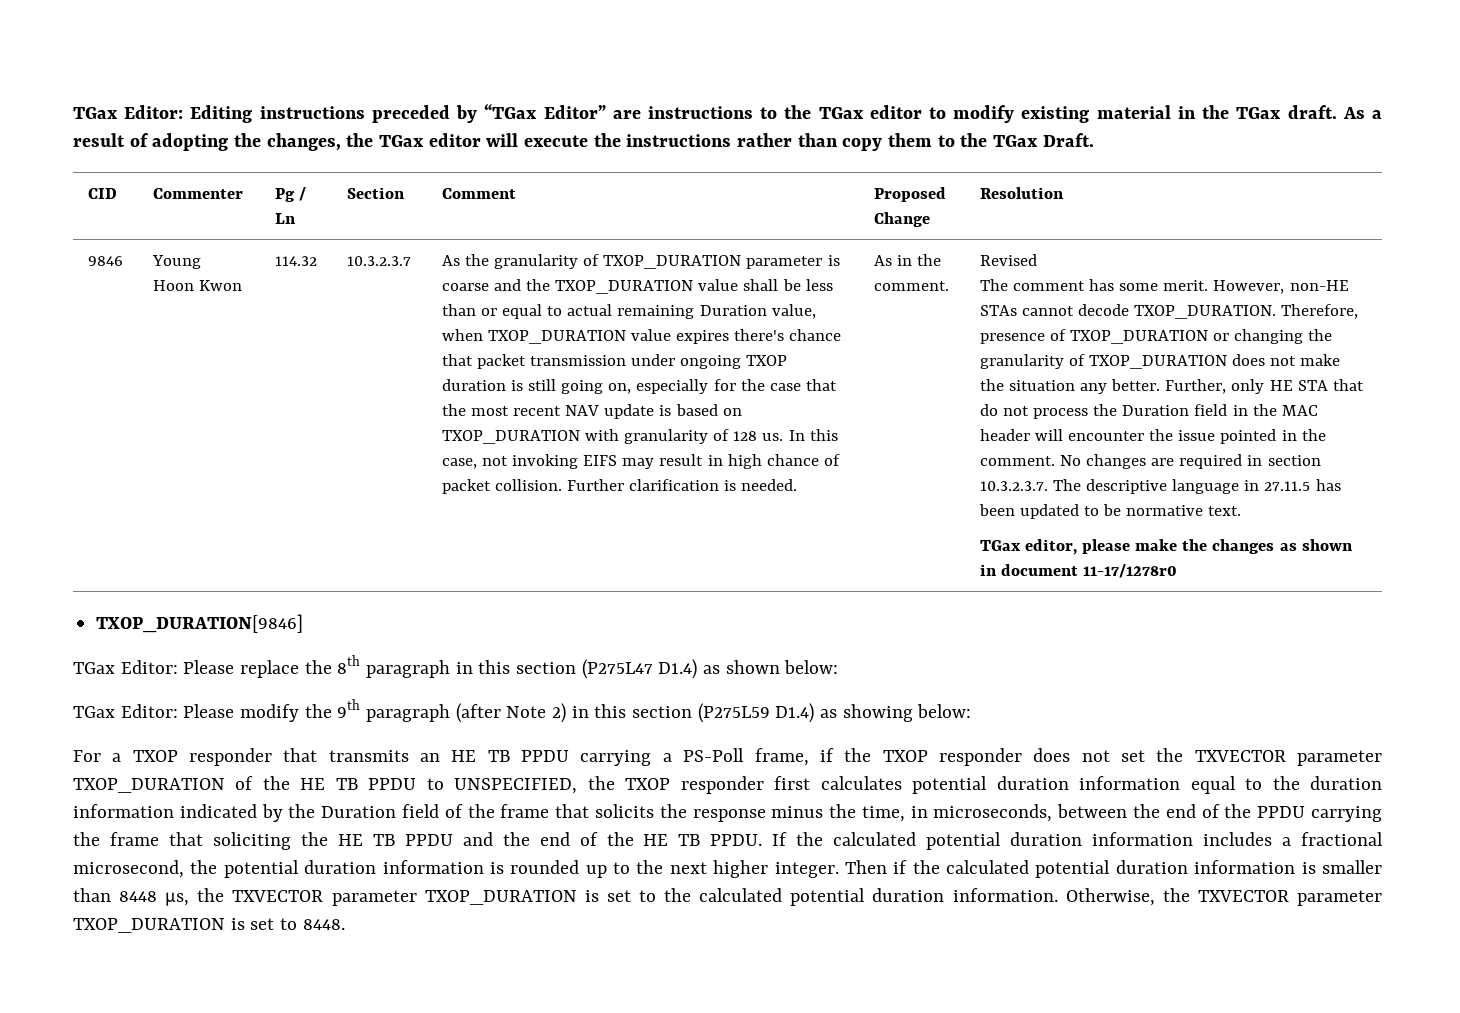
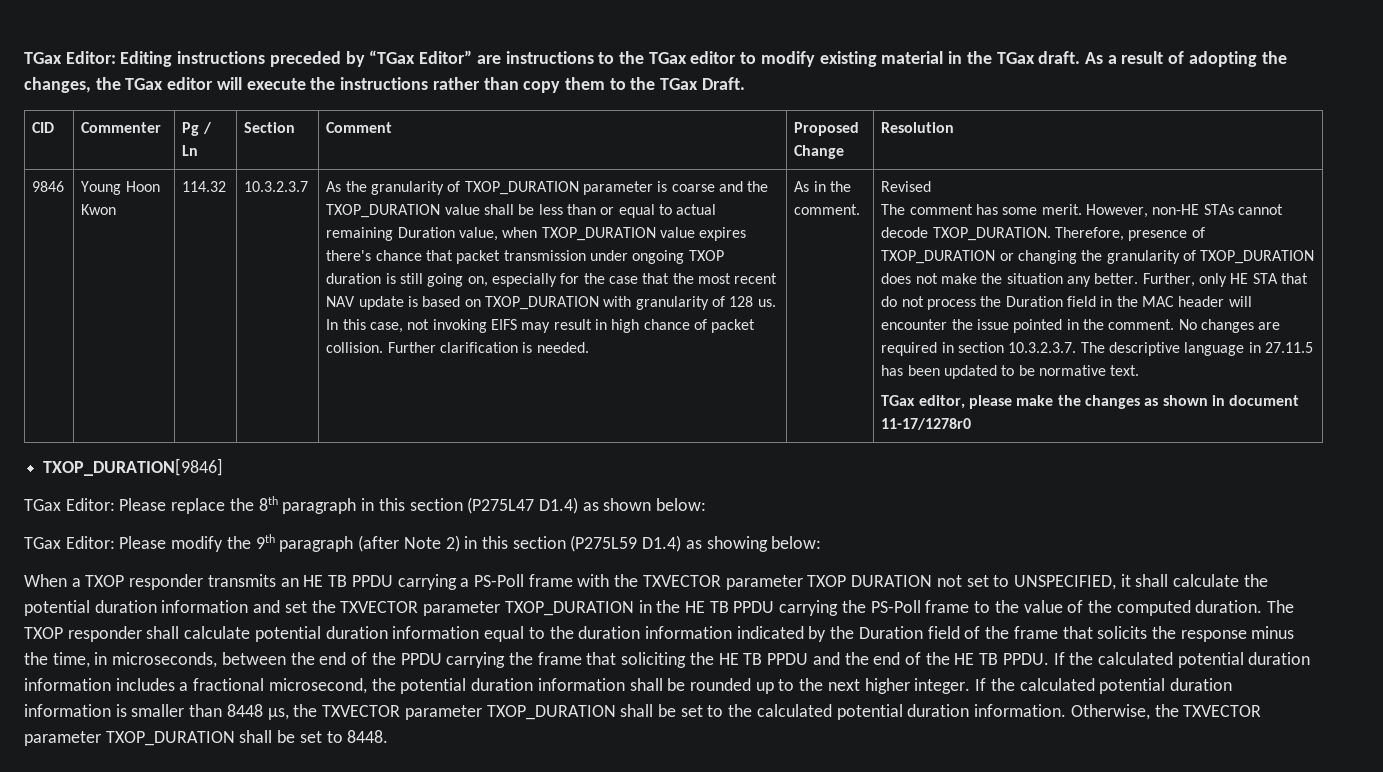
- For a TXOP responder that transmits an HE TB PPDU carrying a PS-Poll frame, if the TXOP responder does not set the TXVECTOR parameter TXOP_DURATION of the HE TB PPDU to UNSPECIFIED, the TXOP responder first calculates potential duration information equal to the duration information indicated by the Duration field of the frame that solicits the response minus the time, in microseconds, between the end of the PPDU carrying the frame that soliciting the HE TB PPDU and the end of the HE TB PPDU.
+ When a TXOP responder transmits an HE TB PPDU carrying a PS-Poll frame with the TXVECTOR parameter TXOP DURATION not set to UNSPECIFIED, it shall calculate the potential duration information and set the TXVECTOR parameter TXOP_DURATION in the HE TB PPDU carrying the PS-Poll frame to the value of the computed duration. The TXOP responder shall calculate potential duration information equal to the duration information indicated by the Duration field of the frame that solicits the response minus the time, in microseconds, between the end of the PPDU carrying the frame that soliciting the HE TB PPDU and the end of the HE TB PPDU.
- If the calculated potential duration information includes a fractional microsecond, the potential duration information is rounded up to the next higher integer.
+ If the calculated potential duration information includes a fractional microsecond, the potential duration information shall be rounded up to the next higher integer.
- Then if the calculated potential duration information is smaller than 8448 µs, the TXVECTOR parameter TXOP_DURATION is set to the calculated potential duration information.
+ If the calculated potential duration information is smaller than 8448 µs, the TXVECTOR parameter TXOP_DURATION shall be set to the calculated potential duration information.
- Otherwise, the TXVECTOR parameter TXOP_DURATION is set to 8448.
+ Otherwise, the TXVECTOR parameter TXOP_DURATION shall be set to 8448.

